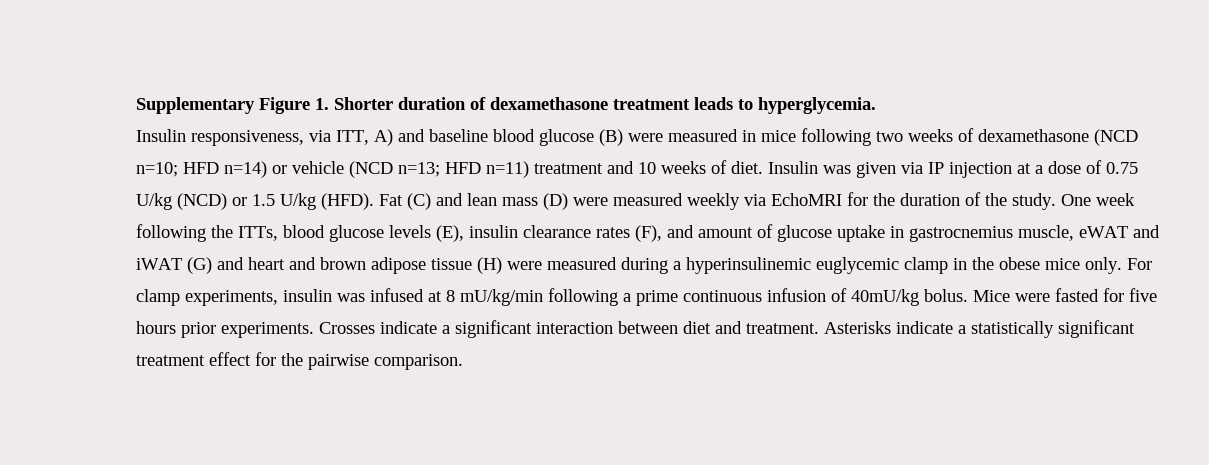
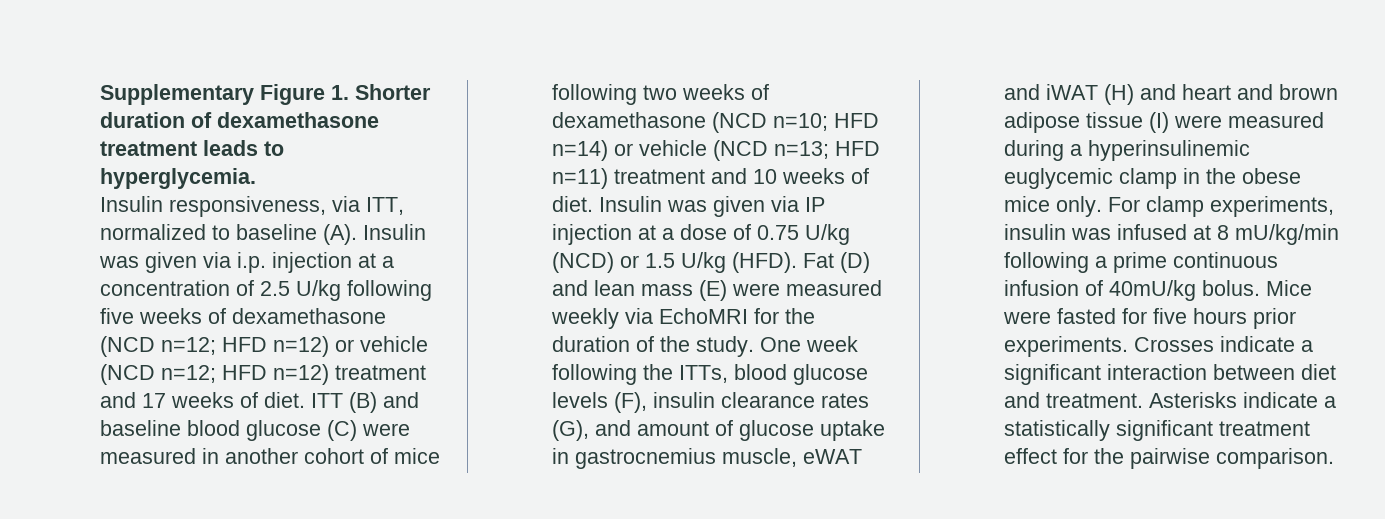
- Insulin responsiveness, via ITT, A) and baseline blood glucose (B) were measured in mice following two weeks of dexamethasone (NCD n=10; HFD n=14) or vehicle (NCD n=13; HFD n=11) treatment and 10 weeks of diet.
+ Insulin responsiveness, via ITT, normalized to baseline (A). Insulin was given via i.p. injection at a concentration of 2.5 U/kg following five weeks of dexamethasone (NCD n=12; HFD n=12) or vehicle (NCD n=12; HFD n=12) treatment and 17 weeks of diet. ITT (B) and baseline blood glucose (C) were measured in another cohort of mice following two weeks of dexamethasone (NCD n=10; HFD n=14) or vehicle (NCD n=13; HFD n=11) treatment and 10 weeks of diet.
- Fat (C) and lean mass (D) were measured weekly via EchoMRI for the duration of the study.
+ Fat (D) and lean mass (E) were measured weekly via EchoMRI for the duration of the study.
- One week following the ITTs, blood glucose levels (E), insulin clearance rates (F), and amount of glucose uptake in gastrocnemius muscle, eWAT and iWAT (G) and heart and brown adipose tissue (H) were measured during a hyperinsulinemic euglycemic clamp in the obese mice only.
+ One week following the ITTs, blood glucose levels (F), insulin clearance rates (G), and amount of glucose uptake in gastrocnemius muscle, eWAT and iWAT (H) and heart and brown adipose tissue (I) were measured during a hyperinsulinemic euglycemic clamp in the obese mice only.

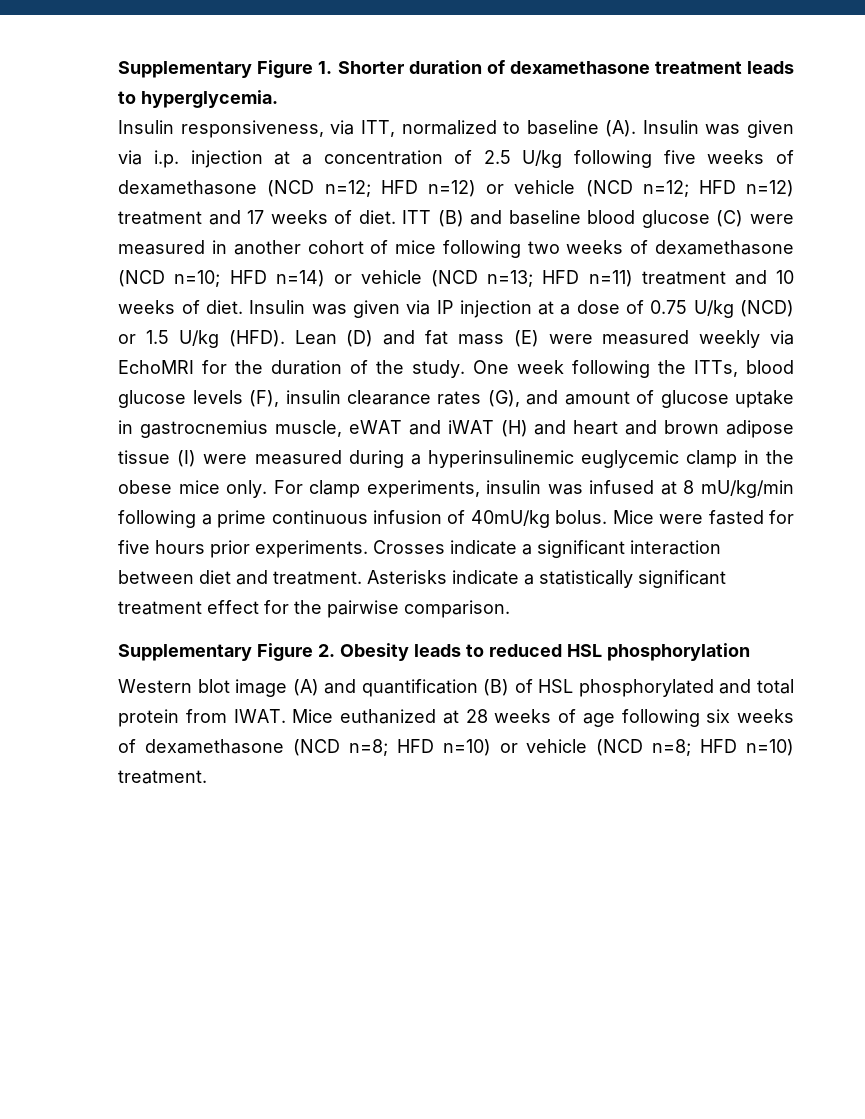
- Fat (D) and lean mass (E) were measured weekly via EchoMRI for the duration of the study.
+ Lean (D) and fat mass (E) were measured weekly via EchoMRI for the duration of the study.
+ Supplementary Figure 2. Obesity leads to reduced HSL phosphorylation
+ Western blot image (A) and quantification (B) of HSL phosphorylated and total protein from IWAT. Mice euthanized at 28 weeks of age following six weeks of dexamethasone (NCD n=8; HFD n=10) or vehicle (NCD n=8; HFD n=10) treatment.

